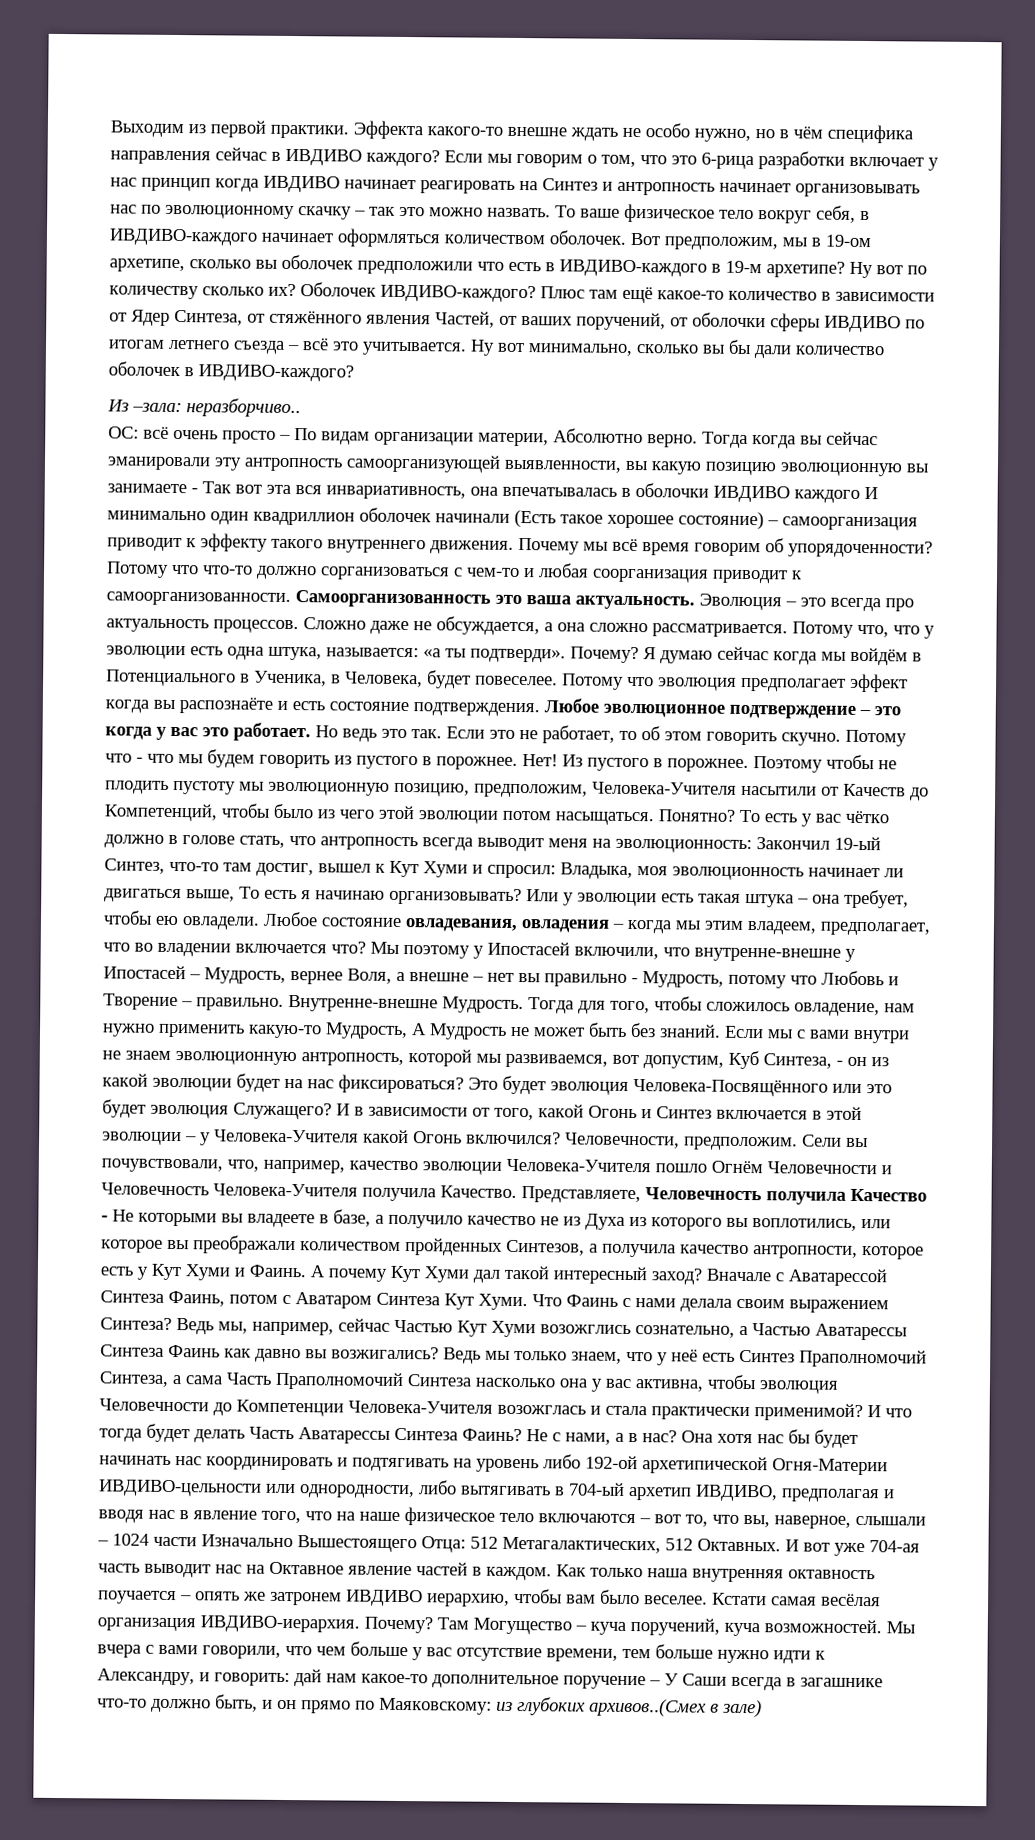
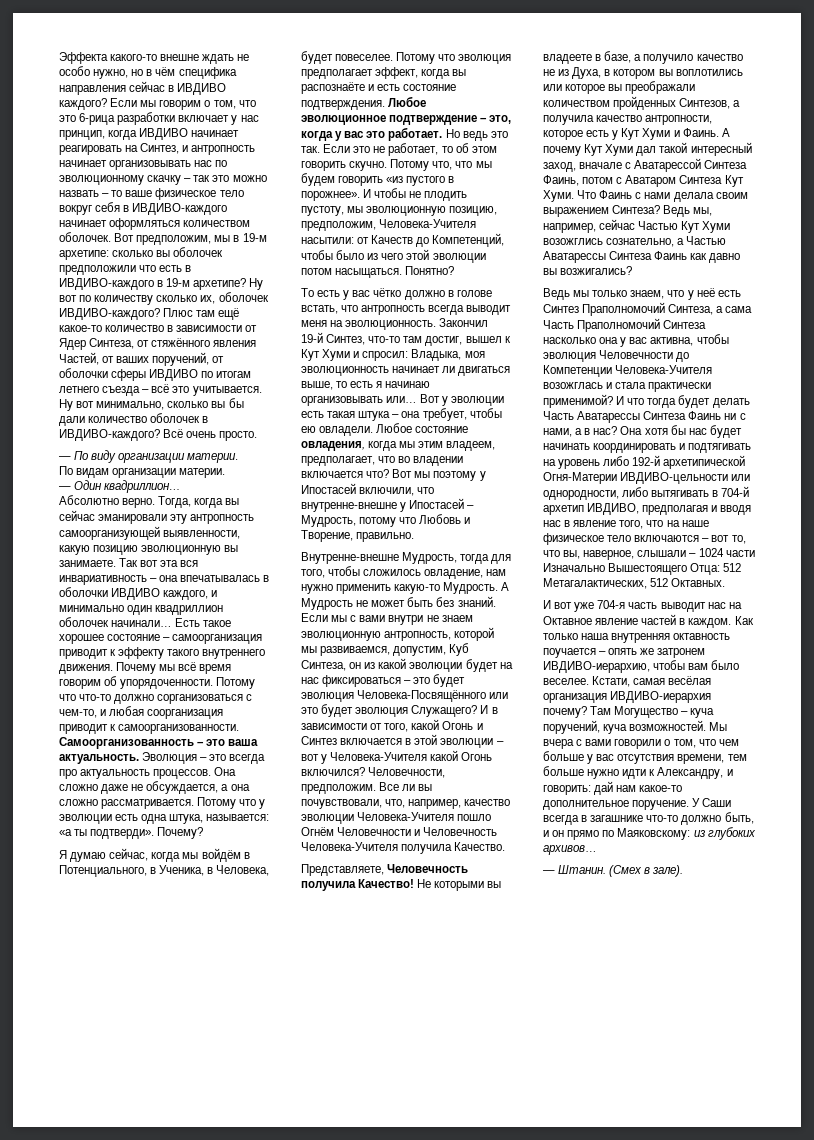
- Выходим из первой практики.
- Если мы говорим о том, что это 6-рица разработки включает у нас принцип когда ИВДИВО начинает реагировать на Синтез и антропность начинает организовывать нас по эволюционному скачку – так это можно назвать. То ваше физическое тело вокруг себя, в ИВДИВО-каждого начинает оформляться количеством оболочек.
+ Если мы говорим о том, что это 6-рица разработки включает у нас принцип, когда ИВДИВО начинает реагировать на Синтез, и антропность начинает организовывать нас по эволюционному скачку – так это можно назвать – то ваше физическое тело вокруг себя в ИВДИВО-каждого начинает оформляться количеством оболочек.
- Вот предположим, мы в 19-ом архетипе, сколько вы оболочек предположили что есть в ИВДИВО-каждого в 19-м архетипе?
+ Вот предположим, мы в 19-м архетипе: сколько вы оболочек предположили что есть в ИВДИВО-каждого в 19-м архетипе?
- Ну вот по количеству сколько их? Оболочек ИВДИВО-каждого?
+ Ну вот по количеству сколько их, оболочек ИВДИВО-каждого?
- Ну вот минимально, сколько вы бы дали количество оболочек в ИВДИВО-каждого?
- Из –зала: неразборчиво..
- ОС: всё очень просто – По видам организации материи, Абсолютно верно.
+ Ну вот минимально, сколько вы бы дали количество оболочек в ИВДИВО-каждого? Всё очень просто.
+ — По виду организации материи.
+ По видам организации материи.
+ — Один квадриллион…
+ Абсолютно верно.
- Тогда когда вы сейчас эманировали эту антропность самоорганизующей выявленности, вы какую позицию эволюционную вы занимаете - Так вот эта вся инвариативность, она впечатывалась в оболочки ИВДИВО каждого И минимально один квадриллион оболочек начинали (Есть такое хорошее состояние) – самоорганизация приводит к эффекту такого внутреннего движения.
+ Тогда, когда вы сейчас эманировали эту антропность самоорганизующей выявленности, какую позицию эволюционную вы занимаете. Так вот эта вся инвариативность – она впечатывалась в оболочки ИВДИВО каждого, и минимально один квадриллион оболочек начинали… Есть такое хорошее состояние – самоорганизация приводит к эффекту такого внутреннего движения.
- Почему мы всё время говорим об упорядоченности?
+ Почему мы всё время говорим об упорядоченности.
- Потому что что-то должно сорганизоваться с чем-то и любая соорганизация приводит к самоорганизованности.
+ Потому что что-то должно сорганизоваться с чем-то, и любая соорганизация приводит к самоорганизованности.
- Самоорганизованность это ваша актуальность.
+ Самоорганизованность – это ваша актуальность.
- Сложно даже не обсуждается, а она сложно рассматривается.
+ Она сложно даже не обсуждается, а она сложно рассматривается.
- Потому что, что у эволюции есть одна штука, называется: «а ты подтверди».
+ Потому что у эволюции есть одна штука, называется: «а ты подтверди».
- Почему? Я думаю сейчас когда мы войдём в Потенциального в Ученика, в Человека, будет повеселее.
+ Почему?
+ Я думаю сейчас, когда мы войдём в Потенциального, в Ученика, в Человека, будет повеселее.
- Потому что эволюция предполагает эффект когда вы распознаёте и есть состояние подтверждения.
+ Потому что эволюция предполагает эффект, когда вы распознаёте и есть состояние подтверждения.
- Любое эволюционное подтверждение – это когда у вас это работает.
+ Любое эволюционное подтверждение – это, когда у вас это работает.
- Потому что - что мы будем говорить из пустого в порожнее. Нет! Из пустого в порожнее. Поэтому чтобы не плодить пустоту мы эволюционную позицию, предположим, Человека-Учителя насытили от Качеств до Компетенций, чтобы было из чего этой эволюции потом насыщаться.
+ Потому что, что мы будем говорить «из пустого в порожнее». И чтобы не плодить пустоту, мы эволюционную позицию, предположим, Человека-Учителя насытили: от Качеств до Компетенций, чтобы было из чего этой эволюции потом насыщаться.
- Понятно? То есть у вас чётко должно в голове стать, что антропность всегда выводит меня на эволюционность: Закончил 19-ый Синтез, что-то там достиг, вышел к Кут Хуми и спросил: Владыка, моя эволюционность начинает ли двигаться выше, То есть я начинаю организовывать? Или у эволюции есть такая штука – она требует, чтобы ею овладели.
+ Понятно?
+ То есть у вас чётко должно в голове встать, что антропность всегда выводит меня на эволюционность. Закончил 19-й Синтез, что-то там достиг, вышел к Кут Хуми и спросил: Владыка, моя эволюционность начинает ли двигаться выше, то есть я начинаю организовывать или… Вот у эволюции есть такая штука – она требует, чтобы ею овладели.
- Любое состояние овладевания, овладения – когда мы этим владеем, предполагает, что во владении включается что?
+ Любое состояние овладения, когда мы этим владеем, предполагает, что во владении включается что?
- Мы поэтому у Ипостасей включили, что внутренне-внешне у Ипостасей – Мудрость, вернее Воля, а внешне – нет вы правильно - Мудрость, потому что Любовь и Творение – правильно. Внутренне-внешне Мудрость. Тогда для того, чтобы сложилось овладение, нам нужно применить какую-то Мудрость, А Мудрость не может быть без знаний.
+ Вот мы поэтому у Ипостасей включили, что внутренне-внешне у Ипостасей – Мудрость, потому что Любовь и Творение, правильно.
+ Внутренне-внешне Мудрость, тогда для того, чтобы сложилось овладение, нам нужно применить какую-то Мудрость. А Мудрость не может быть без знаний.
- Если мы с вами внутри не знаем эволюционную антропность, которой мы развиваемся, вот допустим, Куб Синтеза, - он из какой эволюции будет на нас фиксироваться? Это будет эволюция Человека-Посвящённого или это будет эволюция Служащего?
+ Если мы с вами внутри не знаем эволюционную антропность, которой мы развиваемся, допустим, Куб Синтеза, он из какой эволюции будет на нас фиксироваться – это будет эволюция Человека-Посвящённого или это будет эволюция Служащего?
- И в зависимости от того, какой Огонь и Синтез включается в этой эволюции – у Человека-Учителя какой Огонь включился?
+ И в зависимости от того, какой Огонь и Синтез включается в этой эволюции – вот у Человека-Учителя какой Огонь включился?
- Сели вы почувствовали, что, например, качество эволюции Человека-Учителя пошло Огнём Человечности и Человечность Человека-Учителя получила Качество. Представляете, Человечность получила Качество - Не которыми вы владеете в базе, а получило качество не из Духа из которого вы воплотились, или которое вы преображали количеством пройденных Синтезов, а получила качество антропности, которое есть у Кут Хуми и Фаинь.
+ Все ли вы почувствовали, что, например, качество эволюции Человека-Учителя пошло Огнём Человечности и Человечность Человека-Учителя получила Качество.
+ Представляете, Человечность получила Качество! Не которыми вы владеете в базе, а получило качество не из Духа, в котором вы воплотились или которое вы преображали количеством пройденных Синтезов, а получила качество антропности, которое есть у Кут Хуми и Фаинь.
- А почему Кут Хуми дал такой интересный заход? Вначале с Аватарессой Синтеза Фаинь, потом с Аватаром Синтеза Кут Хуми.
+ А почему Кут Хуми дал такой интересный заход, вначале с Аватарессой Синтеза Фаинь, потом с Аватаром Синтеза Кут Хуми.
- Ведь мы, например, сейчас Частью Кут Хуми возожглись сознательно, а Частью Аватарессы Синтеза Фаинь как давно вы возжигались? Ведь мы только знаем, что у неё есть Синтез Праполномочий Синтеза, а сама Часть Праполномочий Синтеза насколько она у вас активна, чтобы эволюция Человечности до Компетенции Человека-Учителя возожглась и стала практически применимой?
+ Ведь мы, например, сейчас Частью Кут Хуми возожглись сознательно, а Частью Аватарессы Синтеза Фаинь как давно вы возжигались?
+ Ведь мы только знаем, что у неё есть Синтез Праполномочий Синтеза, а сама Часть Праполномочий Синтеза насколько она у вас активна, чтобы эволюция Человечности до Компетенции Человека-Учителя возожглась и стала практически применимой?
- И что тогда будет делать Часть Аватарессы Синтеза Фаинь? Не с нами, а в нас?
+ И что тогда будет делать Часть Аватарессы Синтеза Фаинь ни с нами, а в нас?
- Она хотя нас бы будет начинать нас координировать и подтягивать на уровень либо 192-ой архетипической Огня-Материи ИВДИВО-цельности или однородности, либо вытягивать в 704-ый архетип ИВДИВО, предполагая и вводя нас в явление того, что на наше физическое тело включаются – вот то, что вы, наверное, слышали – 1024 части Изначально Вышестоящего Отца:
+ Она хотя бы нас будет начинать координировать и подтягивать на уровень либо 192-й архетипической Огня-Материи ИВДИВО-цельности или однородности, либо вытягивать в 704-й архетип ИВДИВО, предполагая и вводя нас в явление того, что на наше физическое тело включаются – вот то, что вы, наверное, слышали – 1024 части Изначально Вышестоящего Отца:
- 512 Метагалактических, 512 Октавных. И вот уже 704-ая часть выводит нас на Октавное явление частей в каждом.
+ 512 Метагалактических, 512 Октавных.
+ И вот уже 704-я часть выводит нас на Октавное явление частей в каждом.
- Как только наша внутренняя октавность поучается – опять же затронем ИВДИВО иерархию, чтобы вам было веселее.
+ Как только наша внутренняя октавность поучается – опять же затронем ИВДИВО-иерархию, чтобы вам было веселее.
- Кстати самая весёлая организация ИВДИВО-иерархия. Почему?
+ Кстати, самая весёлая организация ИВДИВО-иерархия почему?
- Мы вчера с вами говорили, что чем больше у вас отсутствие времени, тем больше нужно идти к Александру, и говорить: дай нам какое-то дополнительное поручение – У Саши всегда в загашнике что-то должно быть, и он прямо по Маяковскому: из глубоких архивов..(Смех в зале)
+ Мы вчера с вами говорили о том, что чем больше у вас отсутствия времени, тем больше нужно идти к Александру, и говорить: дай нам какое-то дополнительное поручение. У Саши всегда в загашнике что-то должно быть, и он прямо по Маяковскому: из глубоких архивов…
+ — Штанин. (Смех в зале).

